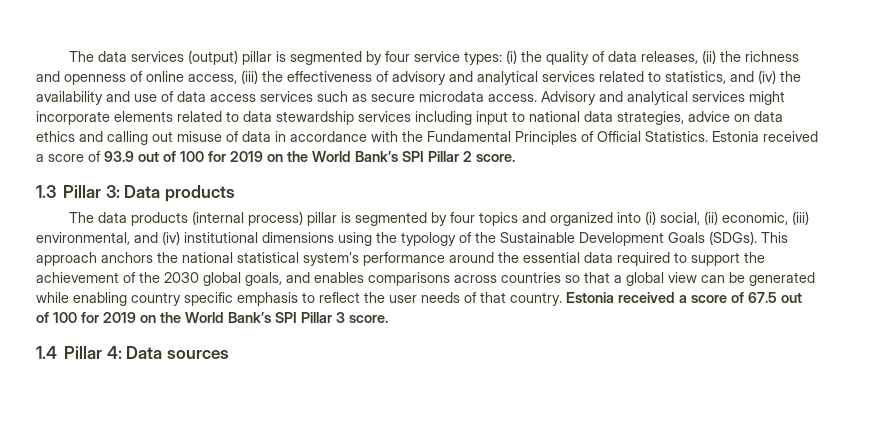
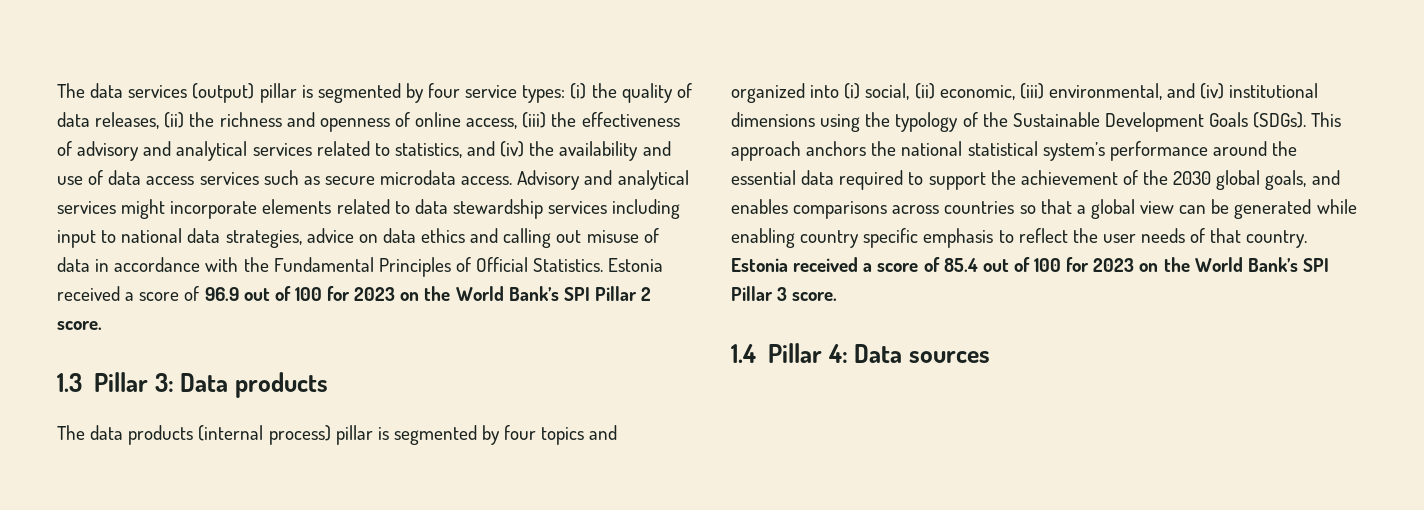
- Estonia received a score of 93.9 out of 100 for 2019 on the World Bank’s SPI Pillar 2 score.
+ Estonia received a score of 96.9 out of 100 for 2023 on the World Bank’s SPI Pillar 2 score.
- Estonia received a score of 67.5 out of 100 for 2019 on the World Bank’s SPI Pillar 3 score.
+ Estonia received a score of 85.4 out of 100 for 2023 on the World Bank’s SPI Pillar 3 score.

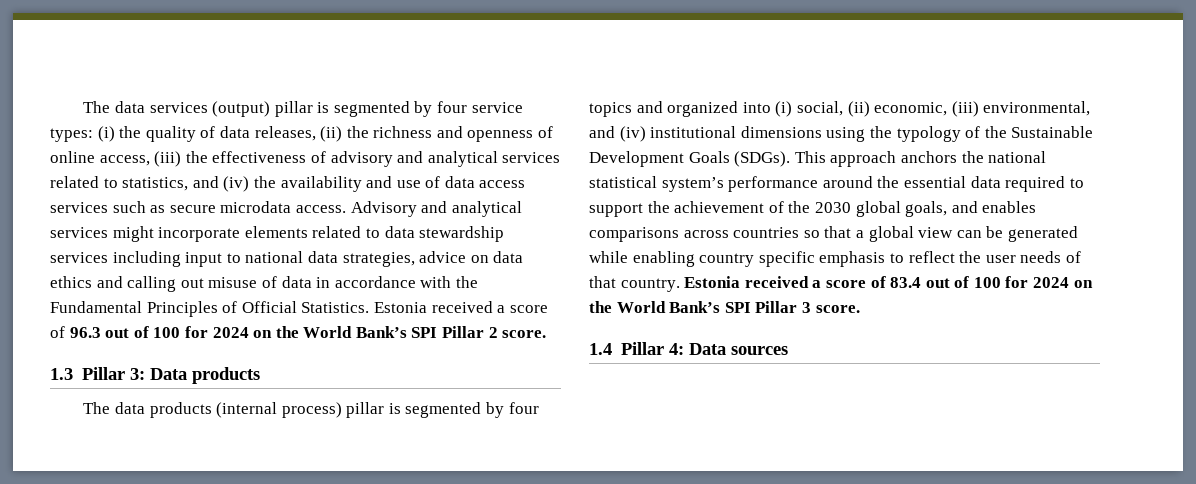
- Estonia received a score of 96.9 out of 100 for 2023 on the World Bank’s SPI Pillar 2 score.
+ Estonia received a score of 96.3 out of 100 for 2024 on the World Bank’s SPI Pillar 2 score.
- Estonia received a score of 85.4 out of 100 for 2023 on the World Bank’s SPI Pillar 3 score.
+ Estonia received a score of 83.4 out of 100 for 2024 on the World Bank’s SPI Pillar 3 score.

